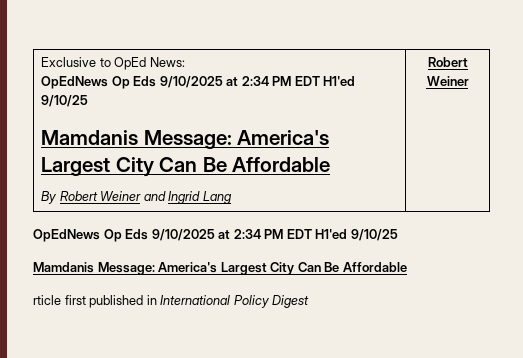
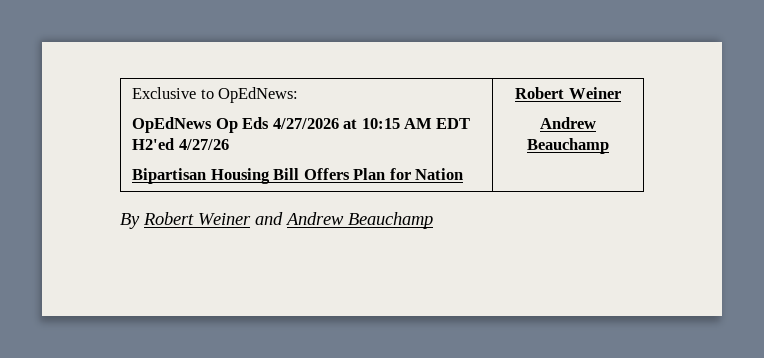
- Exclusive to OpEd News:
- OpEdNews Op Eds 9/10/2025 at 2:34 PM EDT H1'ed 9/10/25
- Mamdanis Message: America's Largest City Can Be Affordable
- By Robert Weiner and Ingrid Lang | Robert Weiner
- OpEdNews Op Eds 9/10/2025 at 2:34 PM EDT H1'ed 9/10/25
- Mamdanis Message: America's Largest City Can Be Affordable
- rticle first published in International Policy Digest
+ Exclusive to OpEdNews:
+ OpEdNews Op Eds 4/27/2026 at 10:15 AM EDT H2'ed 4/27/26
+ Bipartisan Housing Bill Offers Plan for Nation | Robert Weiner
+ Andrew Beauchamp
+ By Robert Weiner and Andrew Beauchamp

